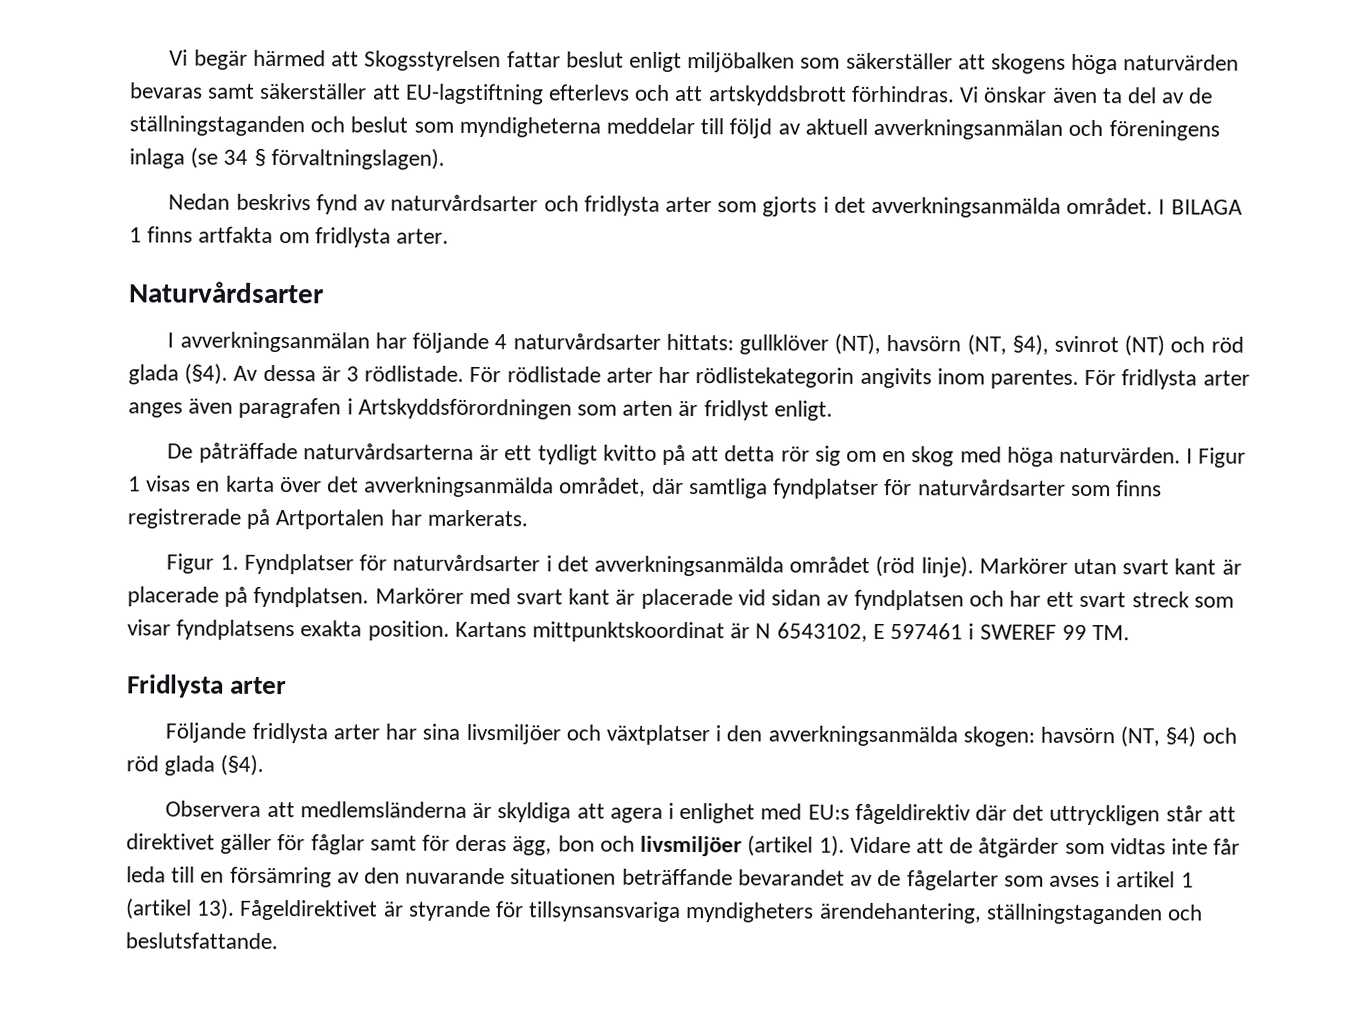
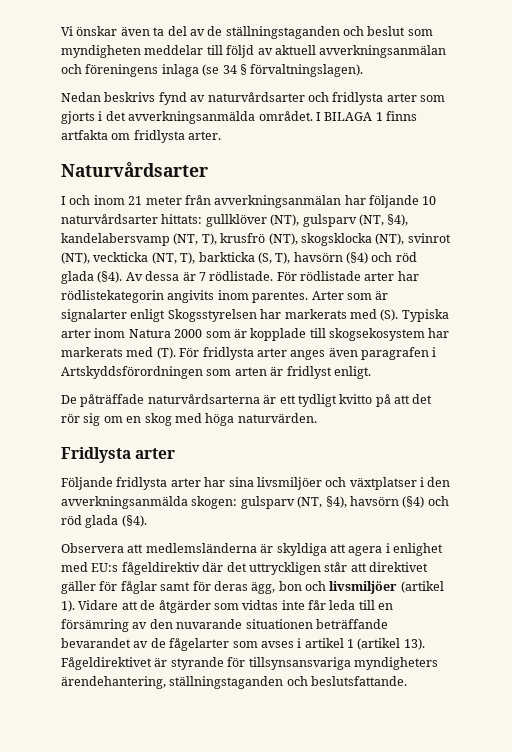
- Vi begär härmed att Skogsstyrelsen fattar beslut enligt miljöbalken som säkerställer att skogens höga naturvärden bevaras samt säkerställer att EU-lagstiftning efterlevs och att artskyddsbrott förhindras. Vi önskar även ta del av de ställningstaganden och beslut som myndigheterna meddelar till följd av aktuell avverkningsanmälan och föreningens inlaga (se 34 § förvaltningslagen).
+ Vi önskar även ta del av de ställningstaganden och beslut som myndigheten meddelar till följd av aktuell avverkningsanmälan och föreningens inlaga (se 34 § förvaltningslagen).
- I avverkningsanmälan har följande 4 naturvårdsarter hittats: gullklöver (NT), havsörn (NT, §4), svinrot (NT) och röd glada (§4).
+ I och inom 21 meter från avverkningsanmälan har följande 10 naturvårdsarter hittats: gullklöver (NT), gulsparv (NT, §4), kandelabersvamp (NT, T), krusfrö (NT), skogsklocka (NT), svinrot (NT), veckticka (NT, T), barkticka (S, T), havsörn (§4) och röd glada (§4).
- Av dessa är 3 rödlistade.
+ Av dessa är 7 rödlistade.
- För fridlysta arter anges även paragrafen i Artskyddsförordningen som arten är fridlyst enligt.
+ Arter som är signalarter enligt Skogsstyrelsen har markerats med (S). Typiska arter inom Natura 2000 som är kopplade till skogsekosystem har markerats med (T). För fridlysta arter anges även paragrafen i Artskyddsförordningen som arten är fridlyst enligt.
- De påträffade naturvårdsarterna är ett tydligt kvitto på att detta rör sig om en skog med höga naturvärden. I Figur 1 visas en karta över det avverkningsanmälda området, där samtliga fyndplatser för naturvårdsarter som finns registrerade på Artportalen har markerats.
- Figur 1. Fyndplatser för naturvårdsarter i det avverkningsanmälda området (röd linje). Markörer utan svart kant är placerade på fyndplatsen. Markörer med svart kant är placerade vid sidan av fyndplatsen och har ett svart streck som visar fyndplatsens exakta position. Kartans mittpunktskoordinat är N 6543102, E 597461 i SWEREF 99 TM.
+ De påträffade naturvårdsarterna är ett tydligt kvitto på att det rör sig om en skog med höga naturvärden.
- Följande fridlysta arter har sina livsmiljöer och växtplatser i den avverkningsanmälda skogen: havsörn (NT, §4) och röd glada (§4).
+ Följande fridlysta arter har sina livsmiljöer och växtplatser i den avverkningsanmälda skogen: gulsparv (NT, §4), havsörn (§4) och röd glada (§4).

